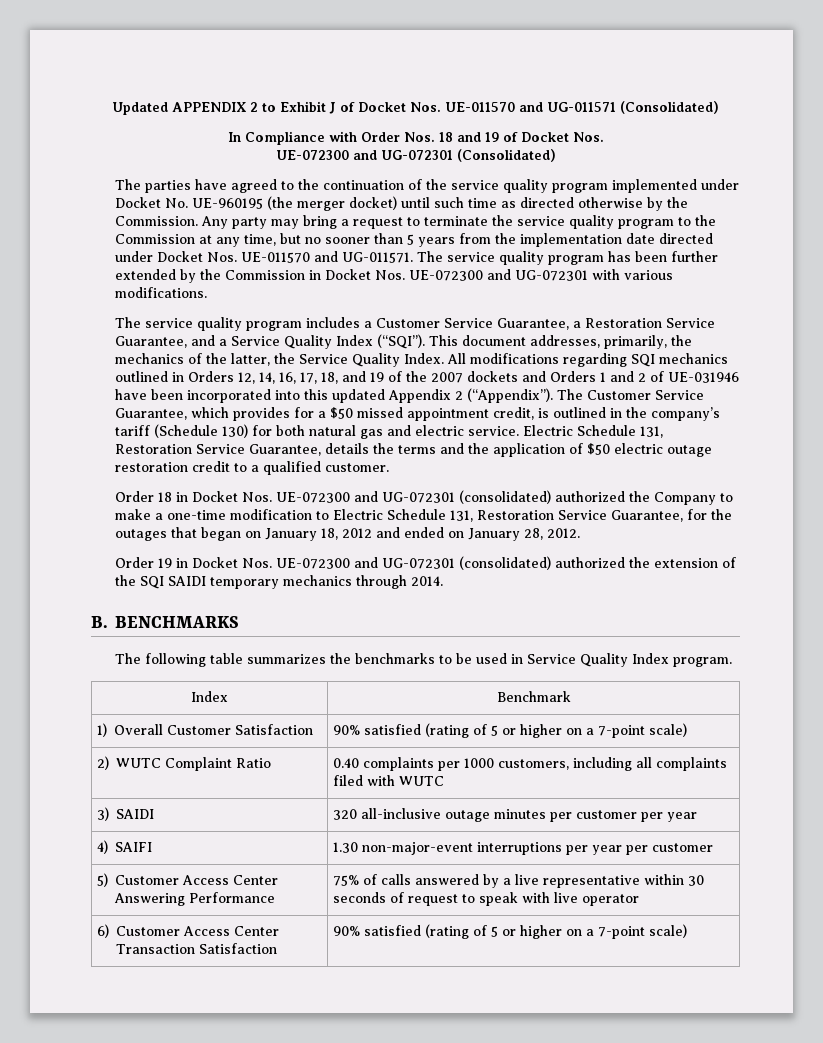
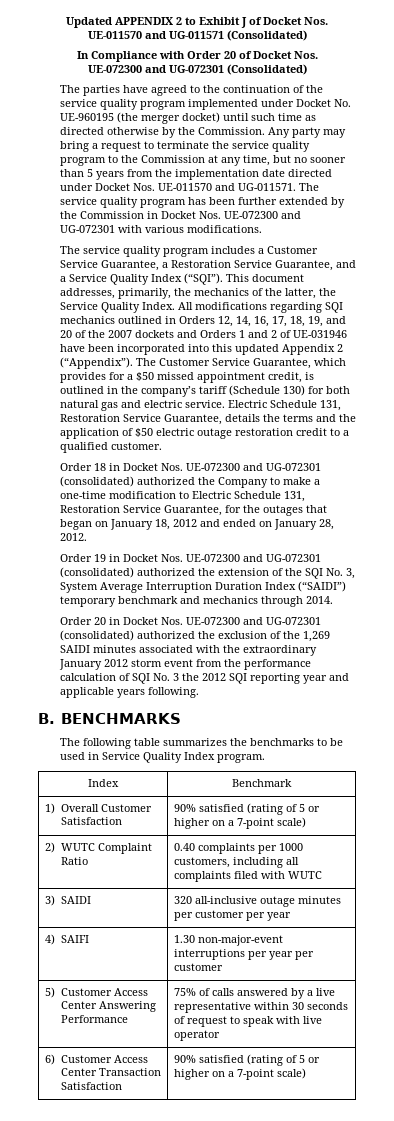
- In Compliance with Order Nos. 18 and 19 of Docket Nos.
+ In Compliance with Order 20 of Docket Nos.
- All modifications regarding SQI mechanics outlined in Orders 12, 14, 16, 17, 18, and 19 of the 2007 dockets and Orders 1 and 2 of UE-031946 have been incorporated into this updated Appendix 2 (“Appendix”).
+ All modifications regarding SQI mechanics outlined in Orders 12, 14, 16, 17, 18, 19, and 20 of the 2007 dockets and Orders 1 and 2 of UE-031946 have been incorporated into this updated Appendix 2 (“Appendix”).
- Order 19 in Docket Nos. UE-072300 and UG-072301 (consolidated) authorized the extension of the SQI SAIDI temporary mechanics through 2014.
+ Order 19 in Docket Nos. UE-072300 and UG-072301 (consolidated) authorized the extension of the SQI No. 3, System Average Interruption Duration Index (“SAIDI”) temporary benchmark and mechanics through 2014.
+ Order 20 in Docket Nos. UE-072300 and UG-072301 (consolidated) authorized the exclusion of the 1,269 SAIDI minutes associated with the extraordinary January 2012 storm event from the performance calculation of SQI No. 3 the 2012 SQI reporting year and applicable years following.

